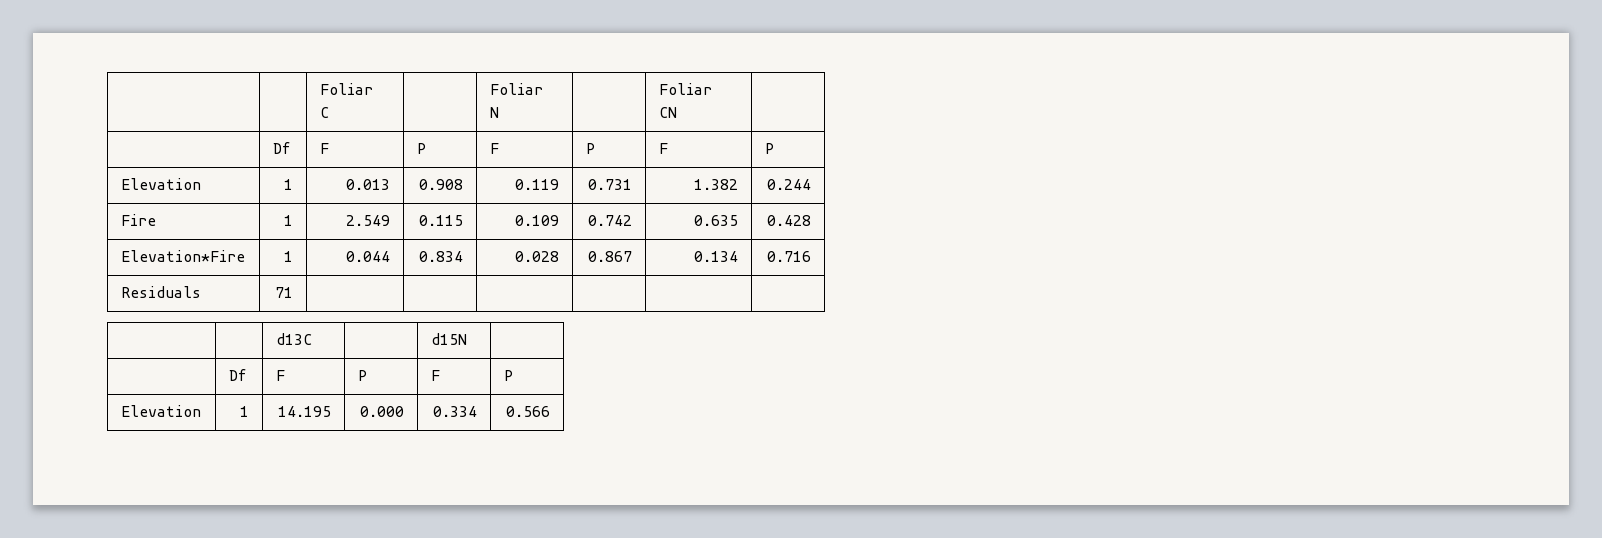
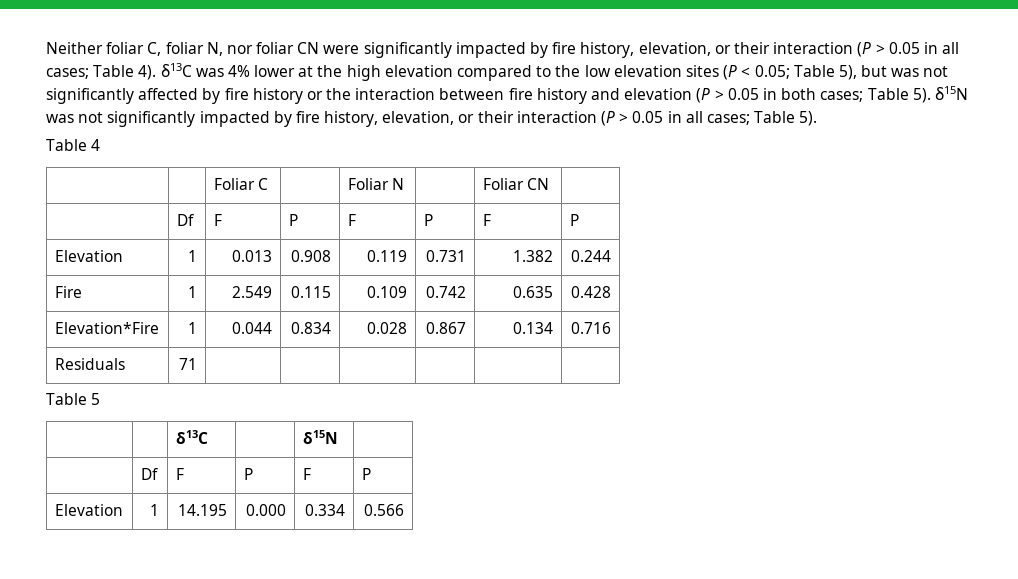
+ Neither foliar C, foliar N, nor foliar CN were significantly impacted by fire history, elevation, or their interaction (P > 0.05 in all cases; Table 4). δ13C was 4% lower at the high elevation compared to the low elevation sites (P < 0.05; Table 5), but was not significantly affected by fire history or the interaction between fire history and elevation (P > 0.05 in both cases; Table 5). δ15N was not significantly impacted by fire history, elevation, or their interaction (P > 0.05 in all cases; Table 5).
+ Table 4
- | | d13C | | d15N |
+ Table 5
+ | | δ13C | | δ15N |

